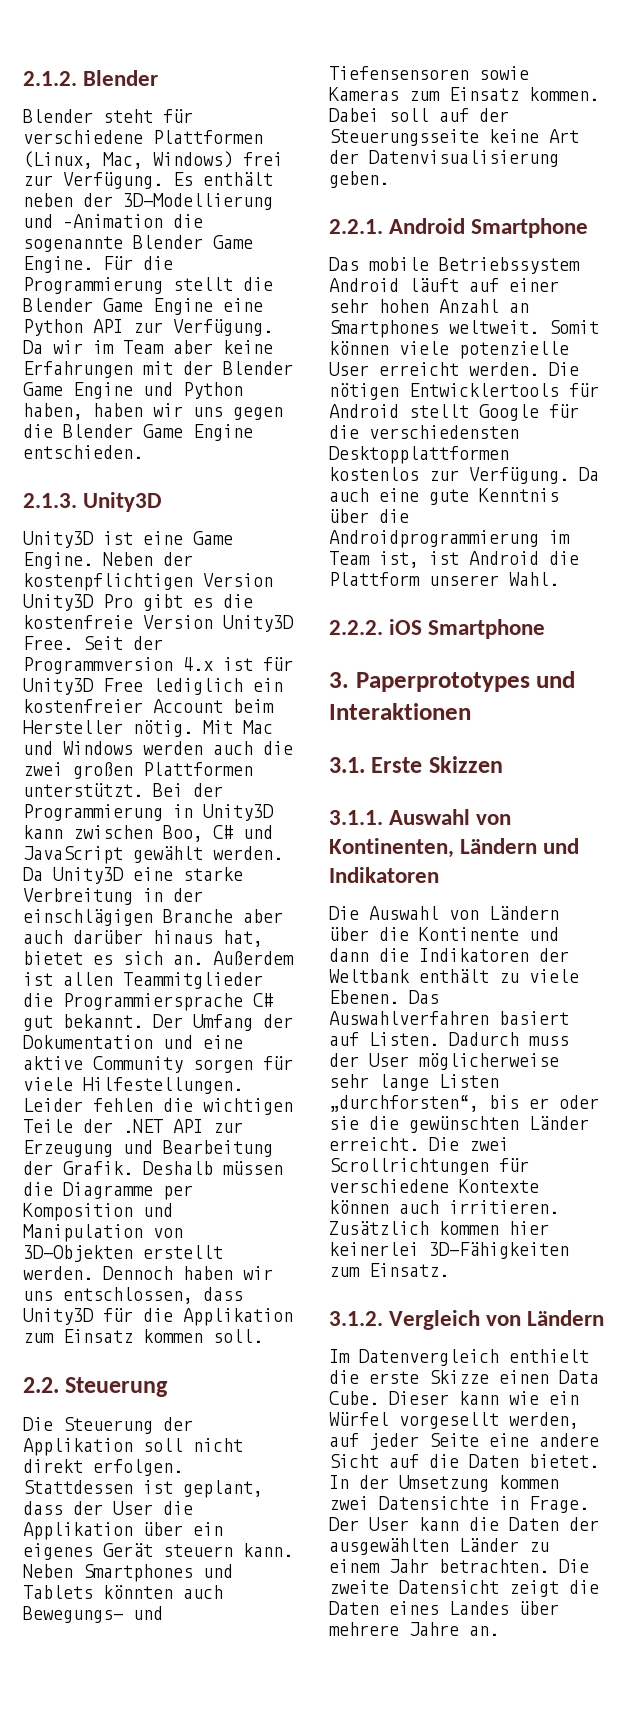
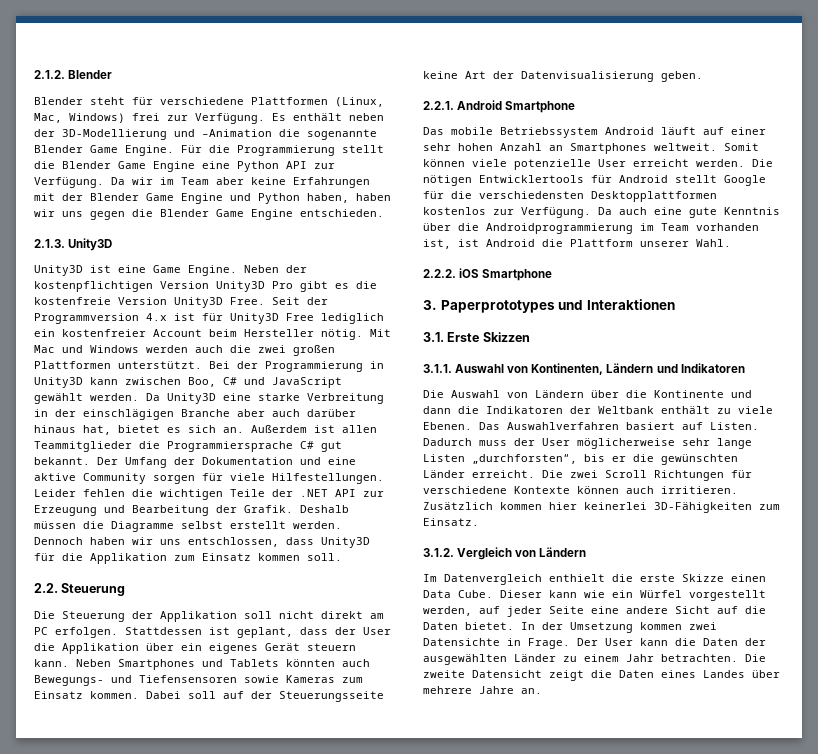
- Deshalb müssen die Diagramme per Komposition und Manipulation von 3D-Objekten erstellt werden.
+ Deshalb müssen die Diagramme selbst erstellt werden.
- Die Steuerung der Applikation soll nicht direkt erfolgen.
+ Die Steuerung der Applikation soll nicht direkt am PC erfolgen.
- Da auch eine gute Kenntnis über die Androidprogrammierung im Team ist, ist Android die Plattform unserer Wahl.
+ Da auch eine gute Kenntnis über die Androidprogrammierung im Team vorhanden ist, ist Android die Plattform unserer Wahl.
- Dadurch muss der User möglicherweise sehr lange Listen „durchforsten“, bis er oder sie die gewünschten Länder erreicht.
+ Dadurch muss der User möglicherweise sehr lange Listen „durchforsten“, bis er die gewünschten Länder erreicht.
- Die zwei Scrollrichtungen für verschiedene Kontexte können auch irritieren.
+ Die zwei Scroll Richtungen für verschiedene Kontexte können auch irritieren.
- Dieser kann wie ein Würfel vorgesellt werden, auf jeder Seite eine andere Sicht auf die Daten bietet.
+ Dieser kann wie ein Würfel vorgestellt werden, auf jeder Seite eine andere Sicht auf die Daten bietet.

